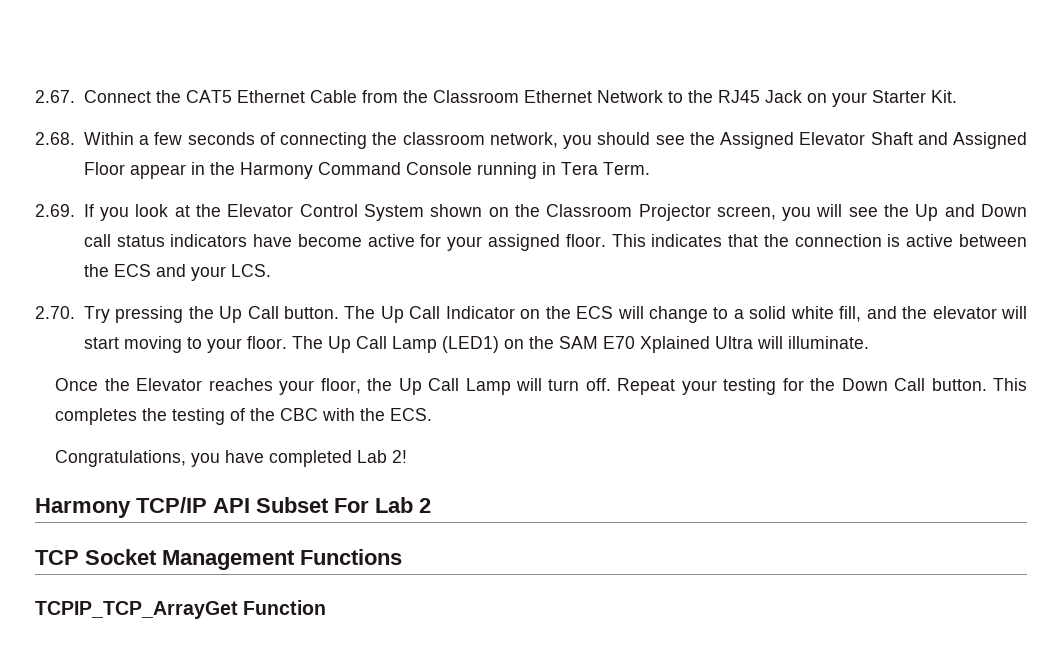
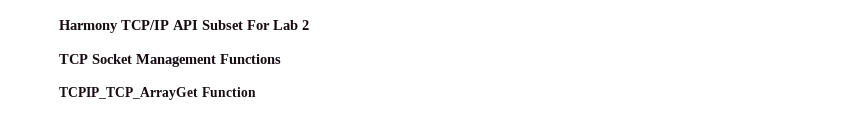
- 2.67. Connect the CAT5 Ethernet Cable from the Classroom Ethernet Network to the RJ45 Jack on your Starter Kit.
- 2.68. Within a few seconds of connecting the classroom network, you should see the Assigned Elevator Shaft and Assigned Floor appear in the Harmony Command Console running in Tera Term.
- 2.69. If you look at the Elevator Control System shown on the Classroom Projector screen, you will see the Up and Down call status indicators have become active for your assigned floor. This indicates that the connection is active between the ECS and your LCS.
- 2.70. Try pressing the Up Call button. The Up Call Indicator on the ECS will change to a solid white fill, and the elevator will start moving to your floor. The Up Call Lamp (LED1) on the SAM E70 Xplained Ultra will illuminate.
- Once the Elevator reaches your floor, the Up Call Lamp will turn off. Repeat your testing for the Down Call button. This completes the testing of the CBC with the ECS.
- Congratulations, you have completed Lab 2!

